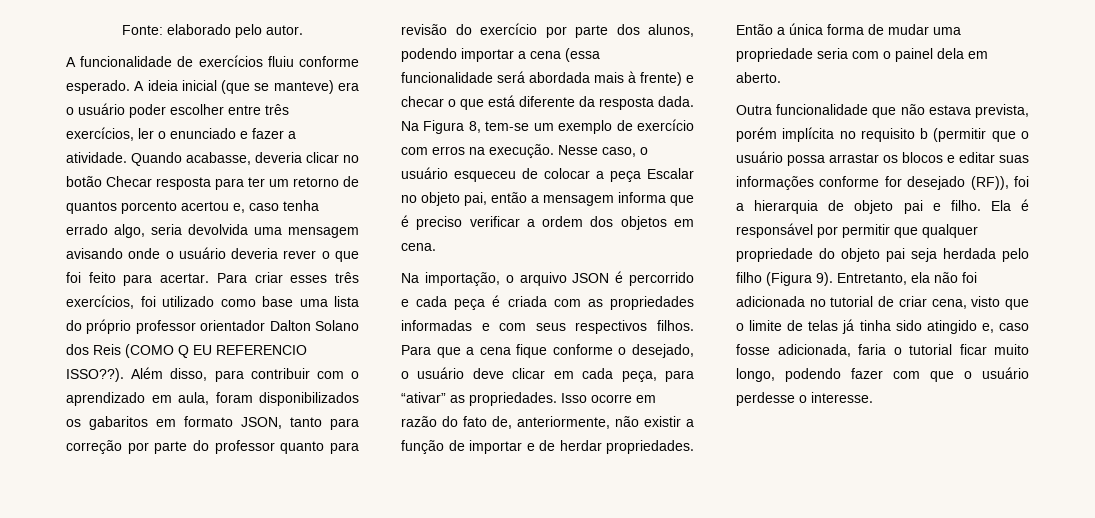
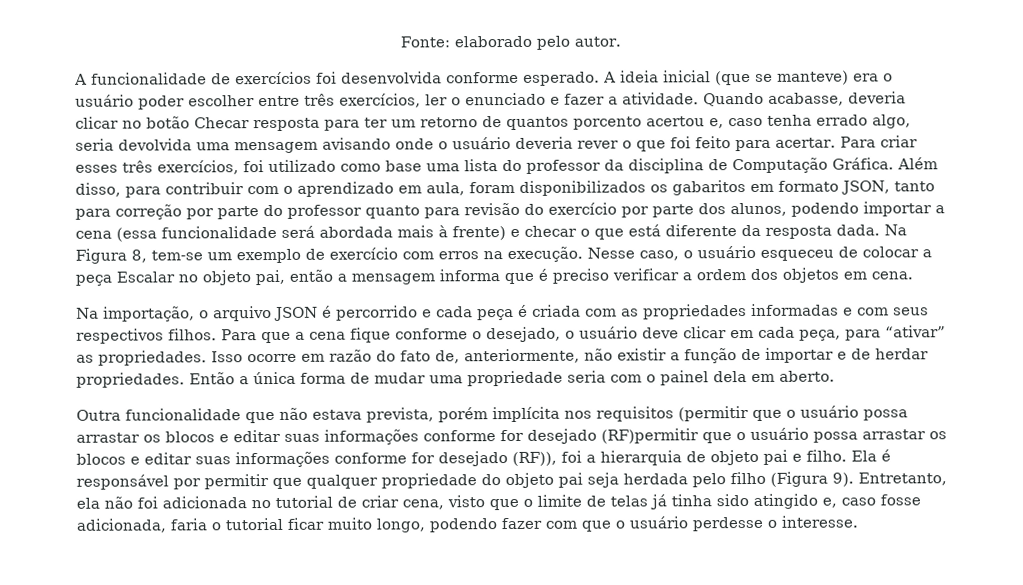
- A funcionalidade de exercícios fluiu conforme esperado.
+ A funcionalidade de exercícios foi desenvolvida conforme esperado.
- Para criar esses três exercícios, foi utilizado como base uma lista do próprio professor orientador Dalton Solano dos Reis (COMO Q EU REFERENCIO ISSO??).
+ Para criar esses três exercícios, foi utilizado como base uma lista do professor da disciplina de Computação Gráfica.
- Outra funcionalidade que não estava prevista, porém implícita no requisito b (permitir que o usuário possa arrastar os blocos e editar suas informações conforme for desejado (RF)), foi a hierarquia de objeto pai e filho.
+ Outra funcionalidade que não estava prevista, porém implícita nos requisitos (permitir que o usuário possa arrastar os blocos e editar suas informações conforme for desejado (RF)permitir que o usuário possa arrastar os blocos e editar suas informações conforme for desejado (RF)), foi a hierarquia de objeto pai e filho.

